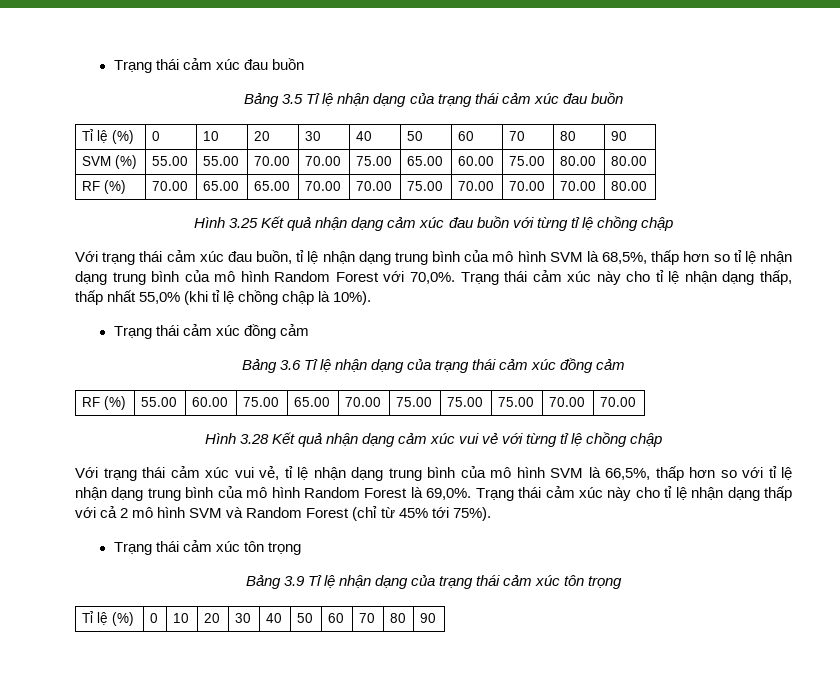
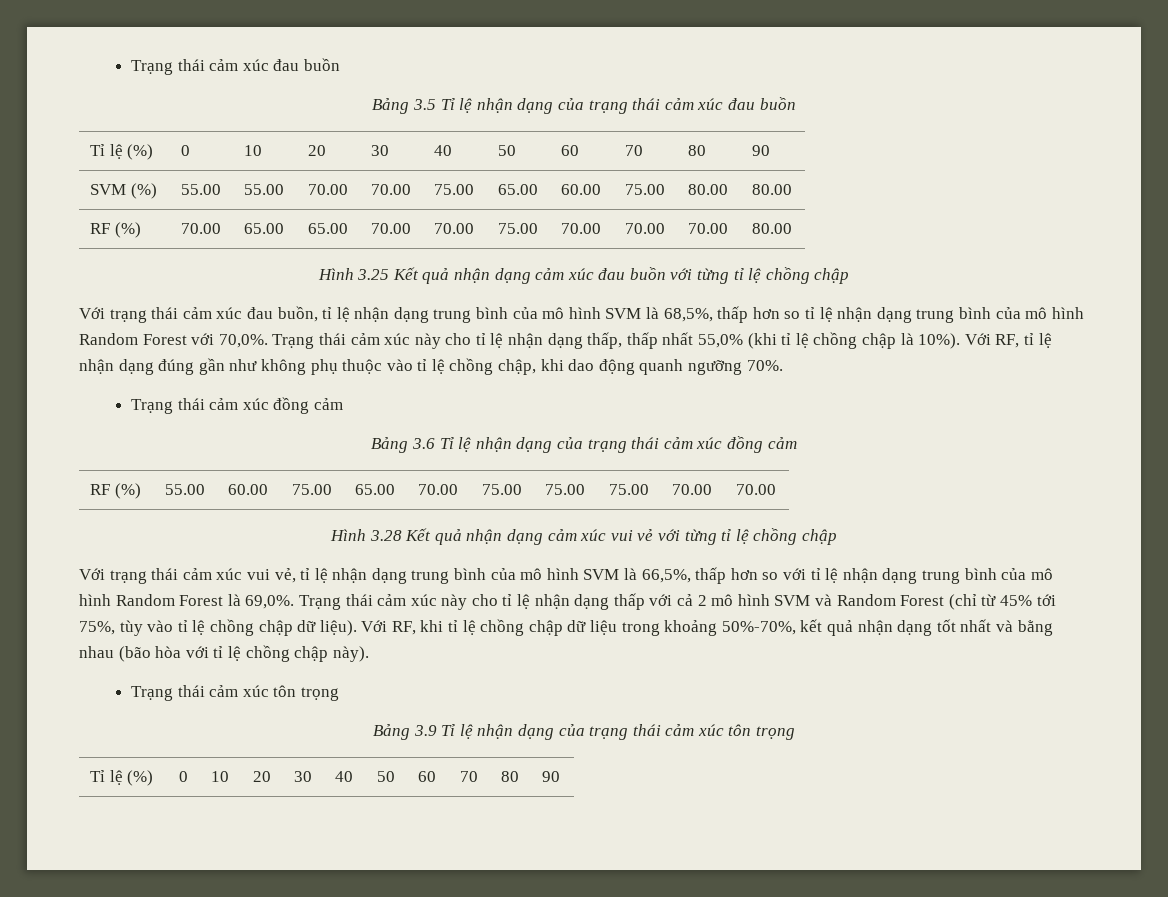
+ Với RF, tỉ lệ nhận dạng đúng gần như không phụ thuộc vào tỉ lệ chồng chập, khi dao động quanh ngưỡng 70%.
- Trạng thái cảm xúc này cho tỉ lệ nhận dạng thấp với cả 2 mô hình SVM và Random Forest (chỉ từ 45% tới 75%).
+ Trạng thái cảm xúc này cho tỉ lệ nhận dạng thấp với cả 2 mô hình SVM và Random Forest (chỉ từ 45% tới 75%, tùy vào tỉ lệ chồng chập dữ liệu). Với RF, khi tỉ lệ chồng chập dữ liệu trong khoảng 50%-70%, kết quả nhận dạng tốt nhất và bằng nhau (bão hòa với tỉ lệ chồng chập này).

